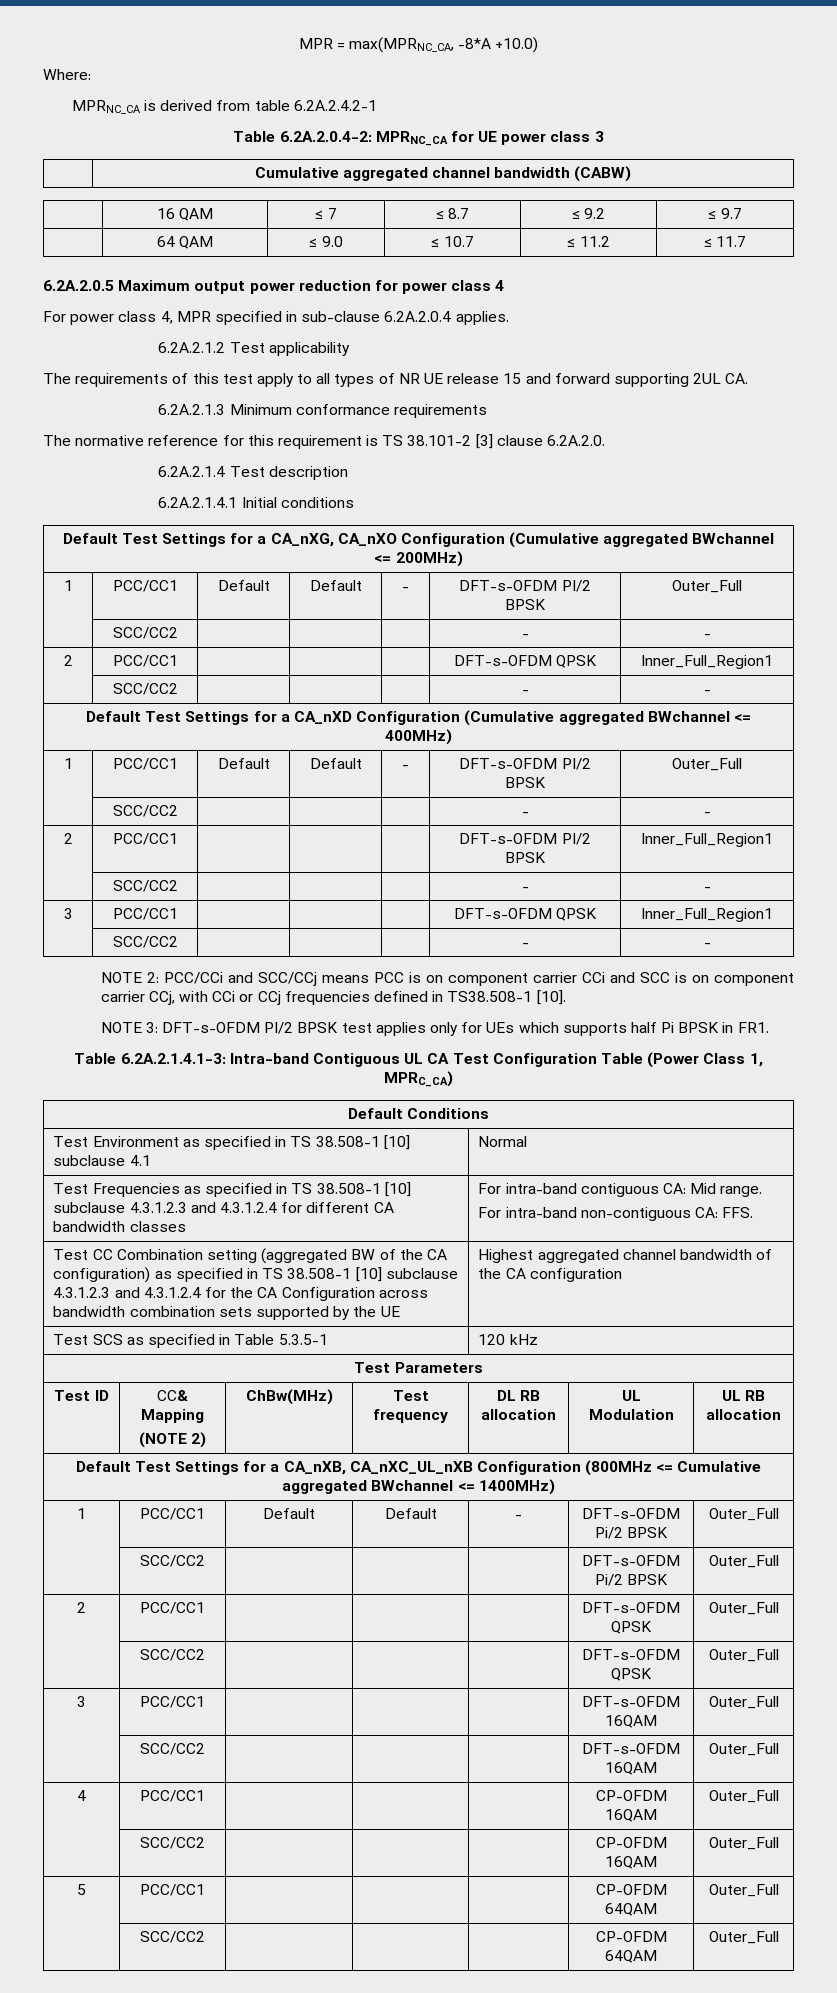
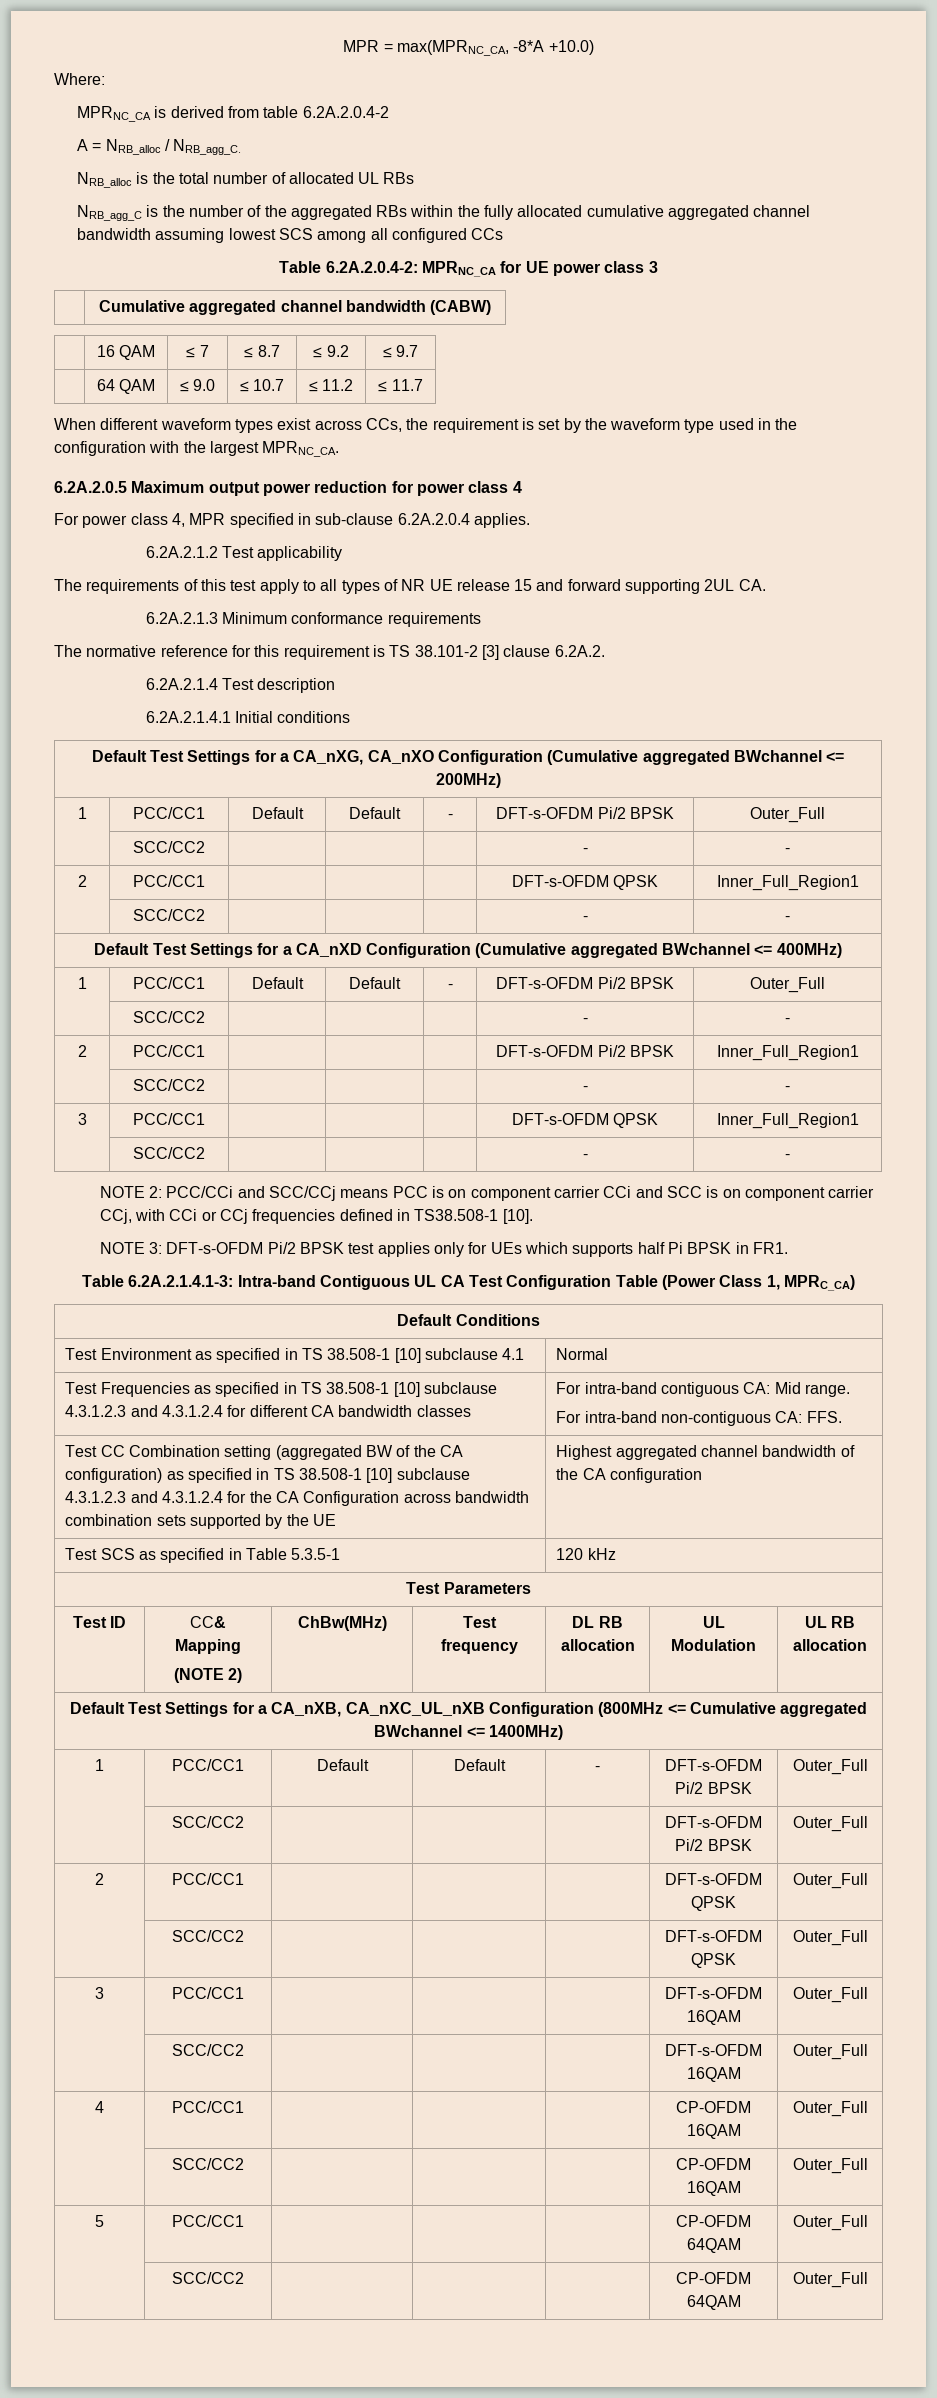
- MPRNC_CA is derived from table 6.2A.2.4.2-1
+ MPRNC_CA is derived from table 6.2A.2.0.4-2
+ A = NRB_alloc / NRB_agg_C.
+ NRB_alloc is the total number of allocated UL RBs
+ NRB_agg_C is the number of the aggregated RBs within the fully allocated cumulative aggregated channel bandwidth assuming lowest SCS among all configured CCs
+ When different waveform types exist across CCs, the requirement is set by the waveform type used in the configuration with the largest MPRNC_CA.
- The normative reference for this requirement is TS 38.101-2 [3] clause 6.2A.2.0.
+ The normative reference for this requirement is TS 38.101-2 [3] clause 6.2A.2.
  Default Test Settings for a CA_nXG, CA_nXO Configuration (Cumulative aggregated BWchannel <= 200MHz)
- 1 | PCC/CC1 | Default | Default | - | DFT-s-OFDM PI/2 BPSK | Outer_Full
+ 1 | PCC/CC1 | Default | Default | - | DFT-s-OFDM Pi/2 BPSK | Outer_Full
  Default Test Settings for a CA_nXD Configuration (Cumulative aggregated BWchannel <= 400MHz)
- 1 | PCC/CC1 | Default | Default | - | DFT-s-OFDM PI/2 BPSK | Outer_Full
+ 1 | PCC/CC1 | Default | Default | - | DFT-s-OFDM Pi/2 BPSK | Outer_Full
  | SCC/CC2 | | | | - | -
- 2 | PCC/CC1 | | | | DFT-s-OFDM PI/2 BPSK | Inner_Full_Region1
+ 2 | PCC/CC1 | | | | DFT-s-OFDM Pi/2 BPSK | Inner_Full_Region1
- NOTE 3: DFT-s-OFDM PI/2 BPSK test applies only for UEs which supports half Pi BPSK in FR1.
+ NOTE 3: DFT-s-OFDM Pi/2 BPSK test applies only for UEs which supports half Pi BPSK in FR1.

